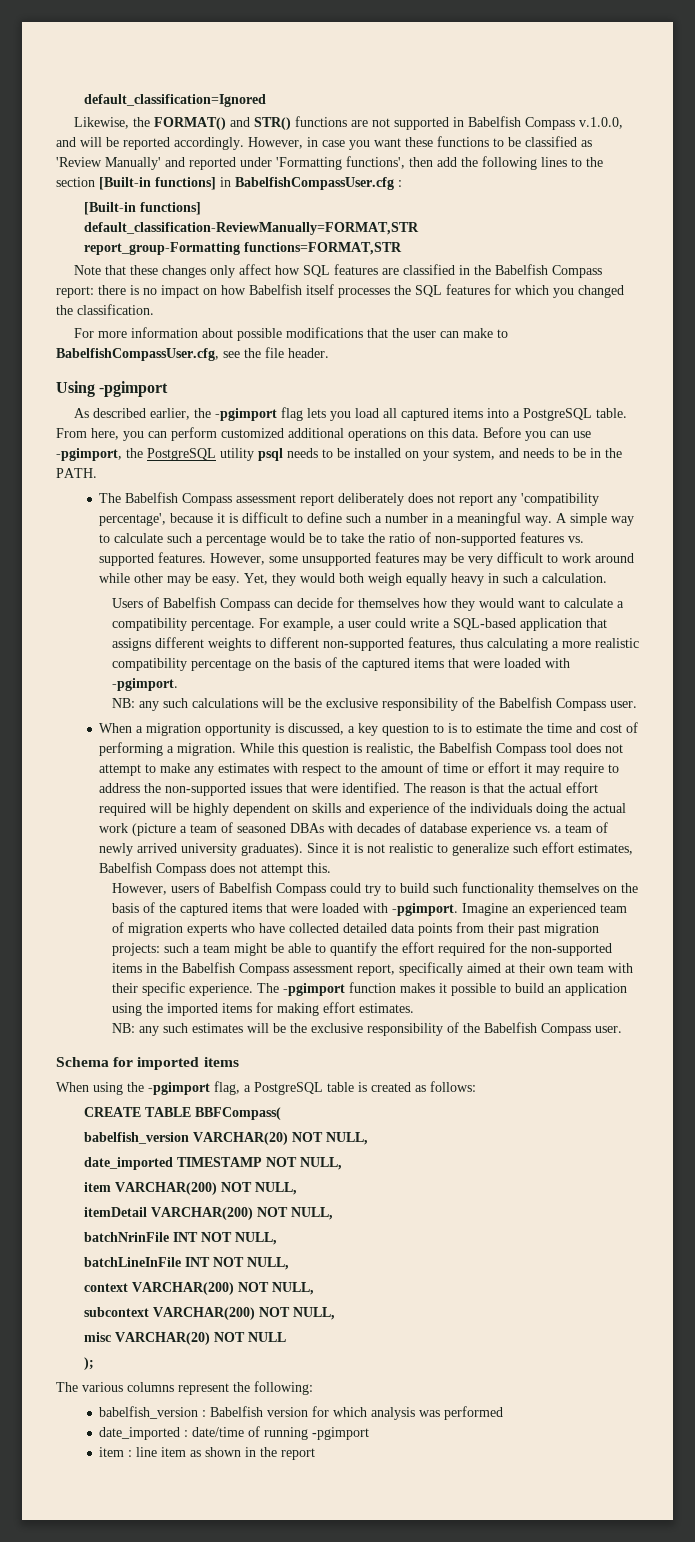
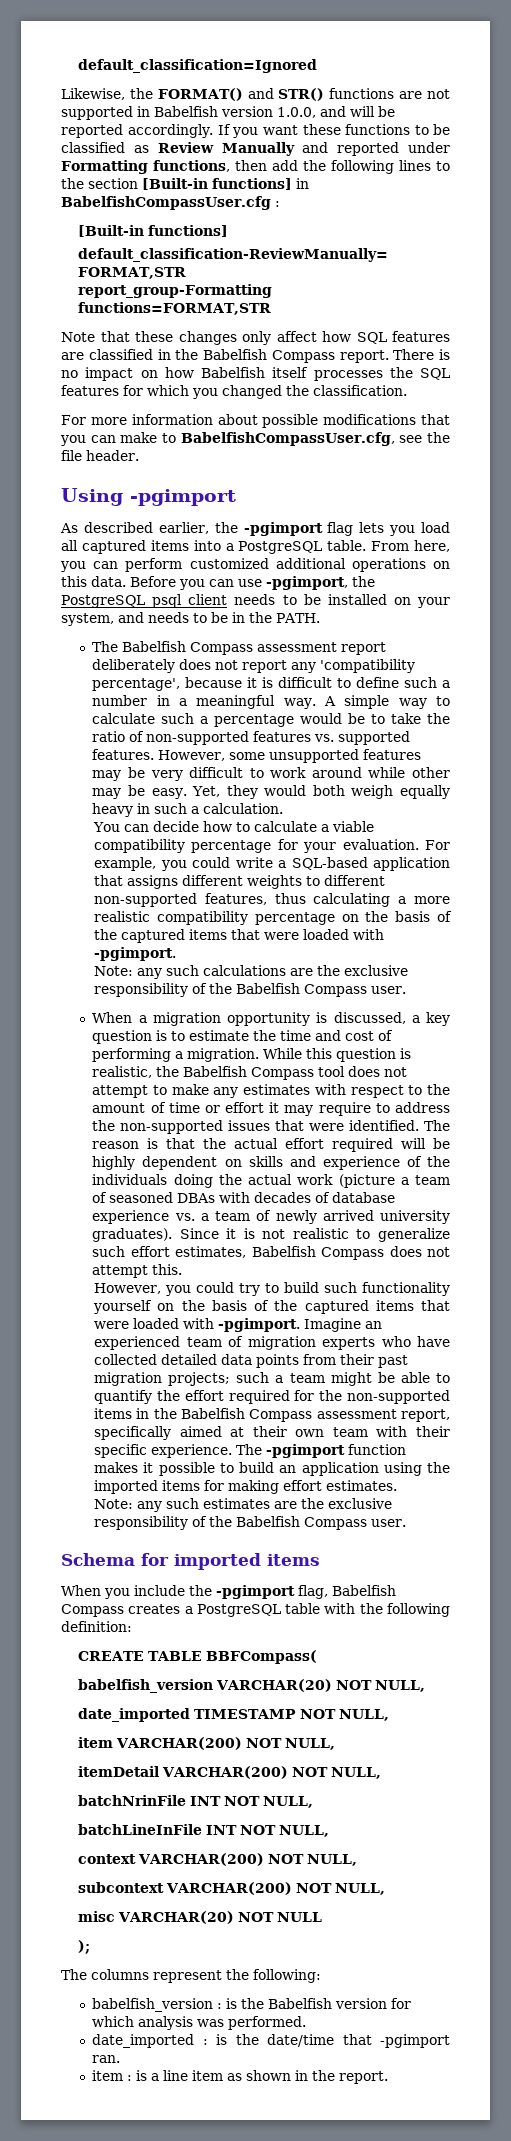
- Likewise, the FORMAT() and STR() functions are not supported in Babelfish Compass v.1.0.0, and will be reported accordingly.
+ Likewise, the FORMAT() and STR() functions are not supported in Babelfish version 1.0.0, and will be reported accordingly.
- However, in case you want these functions to be classified as 'Review Manually' and reported under 'Formatting functions', then add the following lines to the section [Built-in functions] in BabelfishCompassUser.cfg :
+ If you want these functions to be classified as Review Manually and reported under Formatting functions, then add the following lines to the section [Built-in functions] in BabelfishCompassUser.cfg :
- Note that these changes only affect how SQL features are classified in the Babelfish Compass report: there is no impact on how Babelfish itself processes the SQL features for which you changed the classification.
+ Note that these changes only affect how SQL features are classified in the Babelfish Compass report. There is no impact on how Babelfish itself processes the SQL features for which you changed the classification.
- For more information about possible modifications that the user can make to BabelfishCompassUser.cfg, see the file header.
+ For more information about possible modifications that you can make to BabelfishCompassUser.cfg, see the file header.
- Before you can use -pgimport, the PostgreSQL utility psql needs to be installed on your system, and needs to be in the PATH.
+ Before you can use -pgimport, the PostgreSQL psql client needs to be installed on your system, and needs to be in the PATH.
- Users of Babelfish Compass can decide for themselves how they would want to calculate a compatibility percentage. For example, a user could write a SQL-based application that assigns different weights to different non-supported features, thus calculating a more realistic compatibility percentage on the basis of the captured items that were loaded with -pgimport.
+ You can decide how to calculate a viable compatibility percentage for your evaluation. For example, you could write a SQL-based application that assigns different weights to different non-supported features, thus calculating a more realistic compatibility percentage on the basis of the captured items that were loaded with -pgimport.
- NB: any such calculations will be the exclusive responsibility of the Babelfish Compass user.
+ Note: any such calculations are the exclusive responsibility of the Babelfish Compass user.
- When a migration opportunity is discussed, a key question to is to estimate the time and cost of performing a migration.
+ When a migration opportunity is discussed, a key question is to estimate the time and cost of performing a migration.
- However, users of Babelfish Compass could try to build such functionality themselves on the basis of the captured items that were loaded with -pgimport.
+ However, you could try to build such functionality yourself on the basis of the captured items that were loaded with -pgimport.
- Imagine an experienced team of migration experts who have collected detailed data points from their past migration projects: such a team might be able to quantify the effort required for the non-supported items in the Babelfish Compass assessment report, specifically aimed at their own team with their specific experience.
+ Imagine an experienced team of migration experts who have collected detailed data points from their past migration projects; such a team might be able to quantify the effort required for the non-supported items in the Babelfish Compass assessment report, specifically aimed at their own team with their specific experience.
- NB: any such estimates will be the exclusive responsibility of the Babelfish Compass user.
+ Note: any such estimates are the exclusive responsibility of the Babelfish Compass user.
- When using the -pgimport flag, a PostgreSQL table is created as follows:
+ When you include the -pgimport flag, Babelfish Compass creates a PostgreSQL table with the following definition:
- The various columns represent the following:
+ The columns represent the following:
- babelfish_version : Babelfish version for which analysis was performed
+ babelfish_version : is the Babelfish version for which analysis was performed.
- date_imported : date/time of running -pgimport
+ date_imported : is the date/time that -pgimport ran.
- item : line item as shown in the report
+ item : is a line item as shown in the report.

